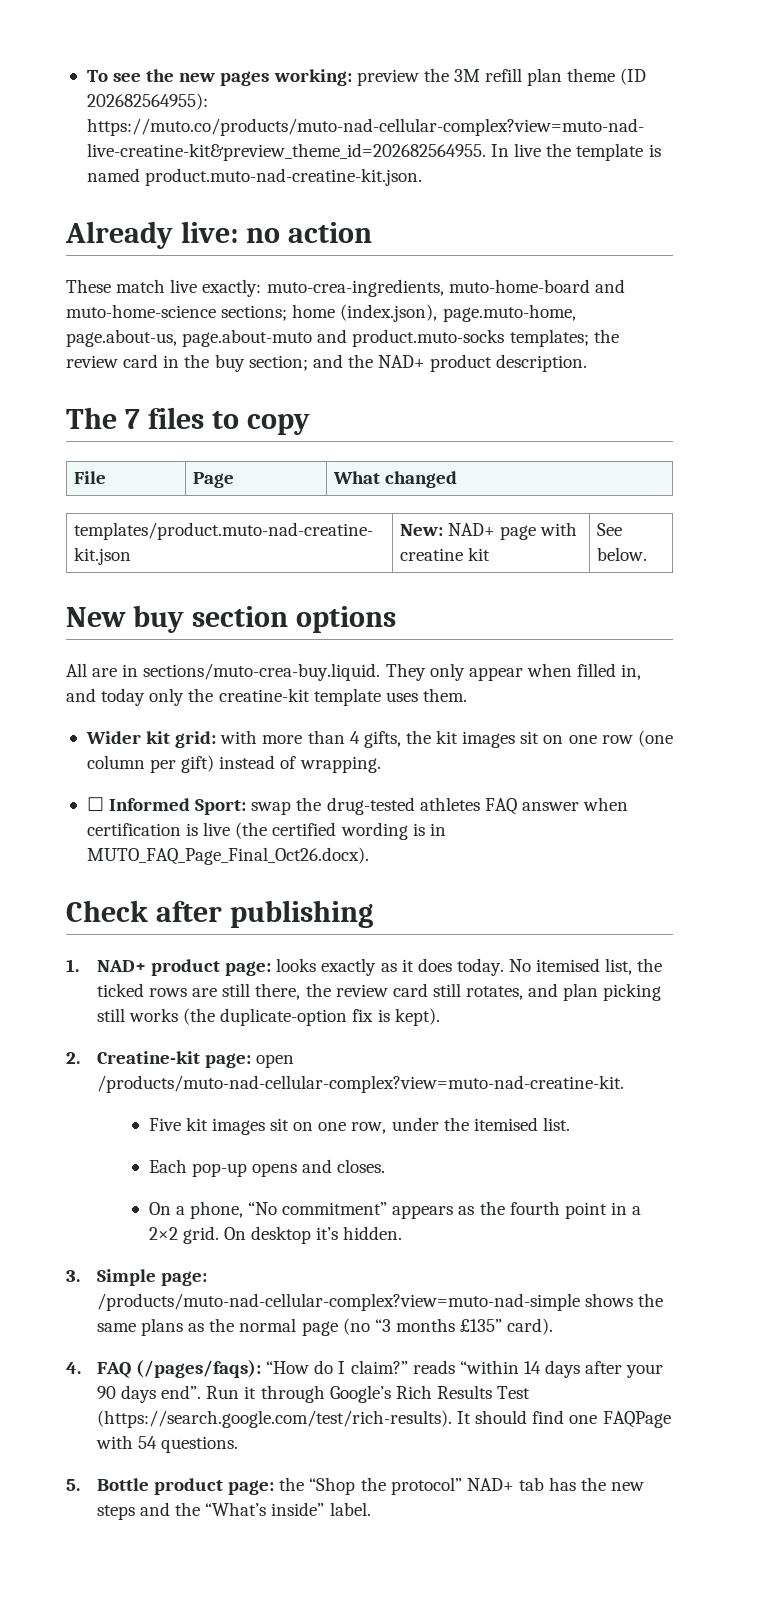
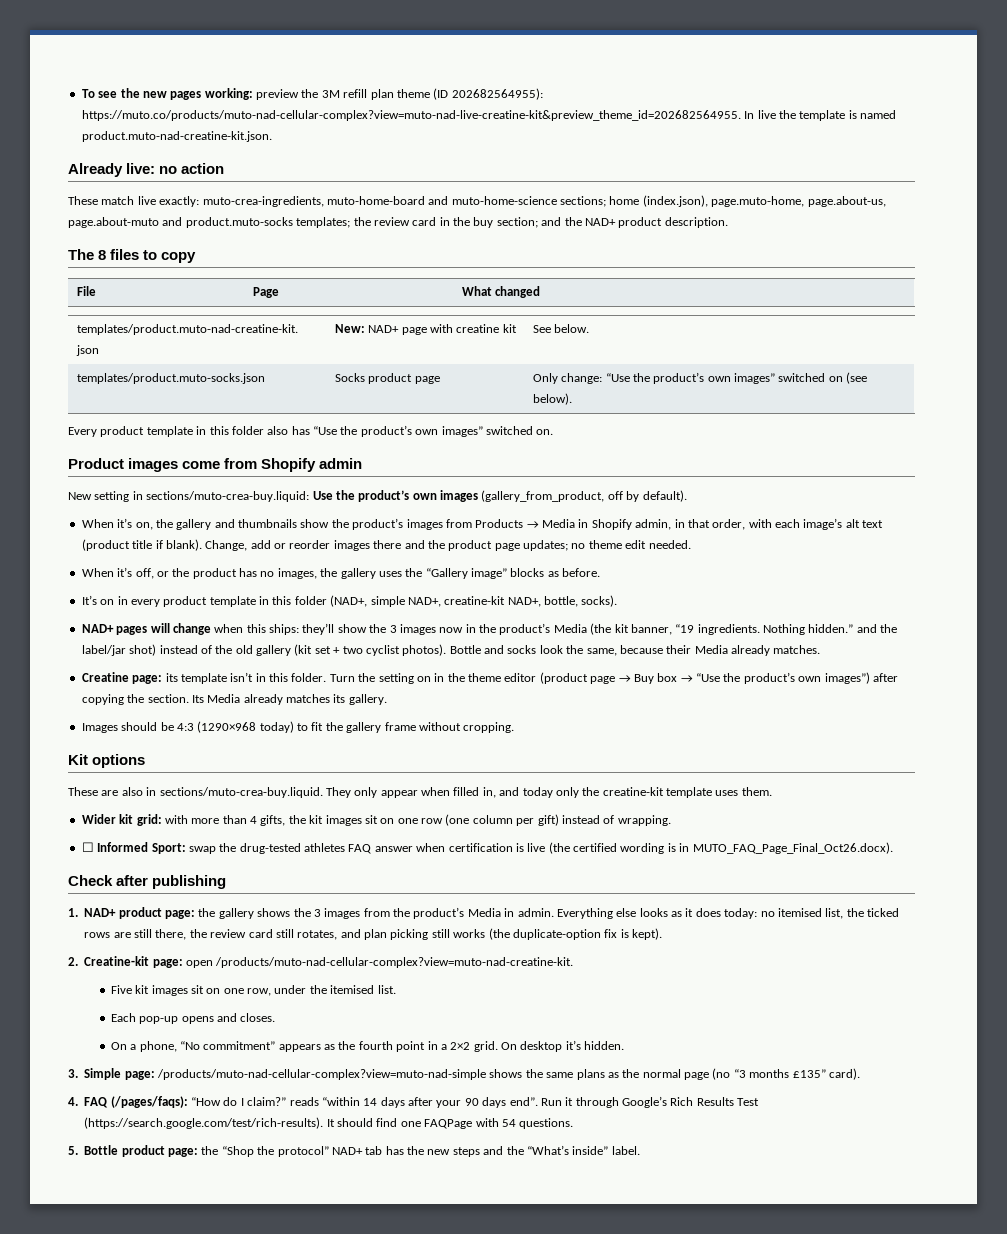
- The 7 files to copy
+ The 8 files to copy
- New buy section options
- All are in sections/muto-crea-buy.liquid. They only appear when filled in, and today only the creatine-kit template uses them.
+ templates/product.muto-socks.json | Socks product page | Only change: “Use the product’s own images” switched on (see below).
+ Every product template in this folder also has “Use the product’s own images” switched on.
+ Product images come from Shopify admin
+ New setting in sections/muto-crea-buy.liquid: Use the product’s own images (gallery_from_product, off by default).
+ When it’s on, the gallery and thumbnails show the product’s images from Products → Media in Shopify admin, in that order, with each image’s alt text (product title if blank). Change, add or reorder images there and the product page updates; no theme edit needed.
+ When it’s off, or the product has no images, the gallery uses the “Gallery image” blocks as before.
+ It’s on in every product template in this folder (NAD+, simple NAD+, creatine-kit NAD+, bottle, socks).
+ NAD+ pages will change when this ships: they’ll show the 3 images now in the product’s Media (the kit banner, “19 ingredients. Nothing hidden.” and the label/jar shot) instead of the old gallery (kit set + two cyclist photos). Bottle and socks look the same, because their Media already matches.
+ Creatine page: its template isn’t in this folder. Turn the setting on in the theme editor (product page → Buy box → “Use the product’s own images”) after copying the section. Its Media already matches its gallery.
+ Images should be 4:3 (1290×968 today) to fit the gallery frame without cropping.
+ Kit options
+ These are also in sections/muto-crea-buy.liquid. They only appear when filled in, and today only the creatine-kit template uses them.
- 1. NAD+ product page: looks exactly as it does today. No itemised list, the ticked rows are still there, the review card still rotates, and plan picking still works (the duplicate-option fix is kept).
+ 1. NAD+ product page: the gallery shows the 3 images from the product’s Media in admin. Everything else looks as it does today: no itemised list, the ticked rows are still there, the review card still rotates, and plan picking still works (the duplicate-option fix is kept).

